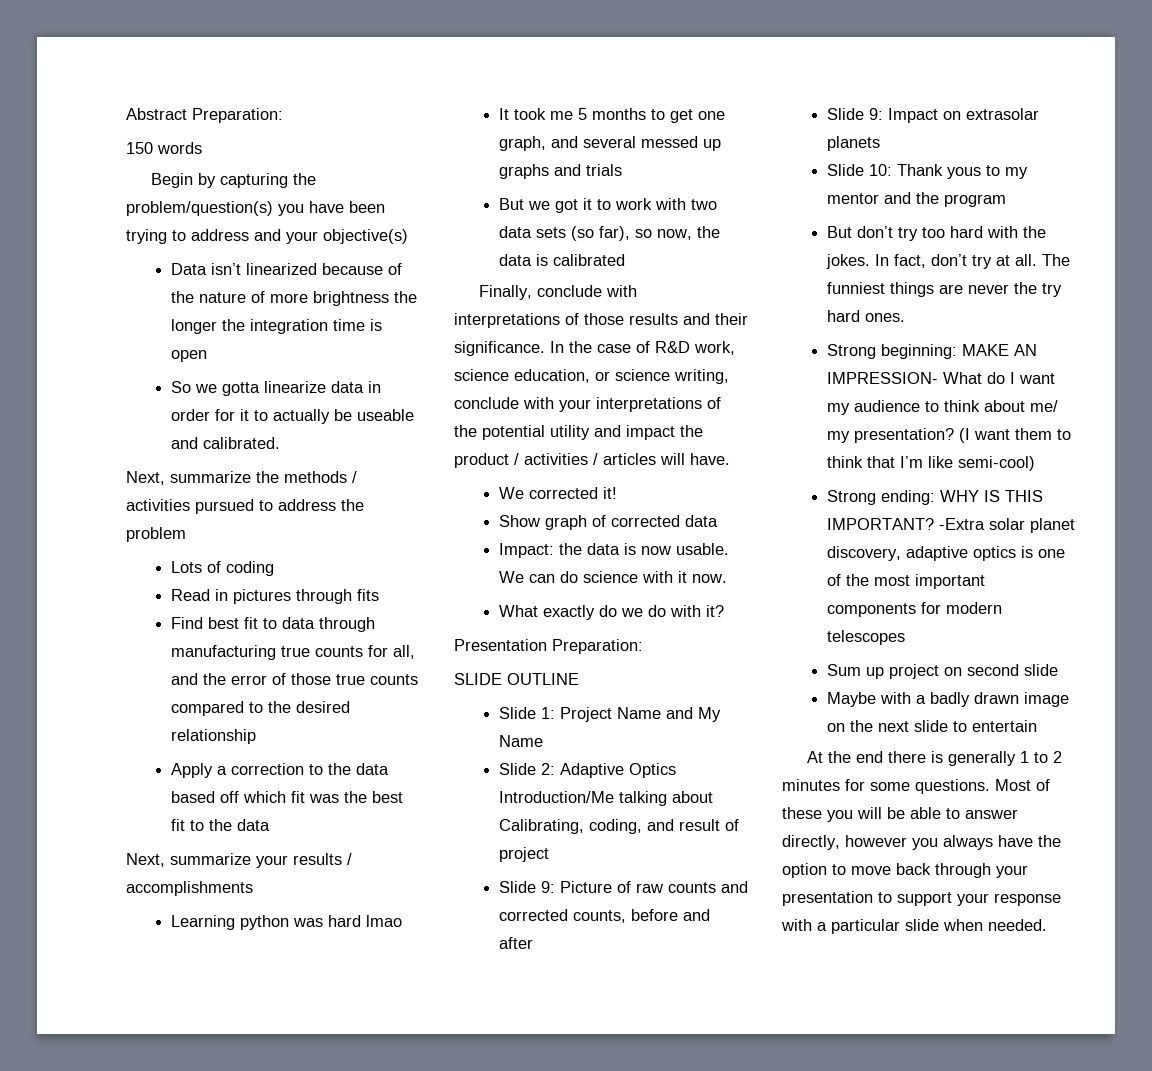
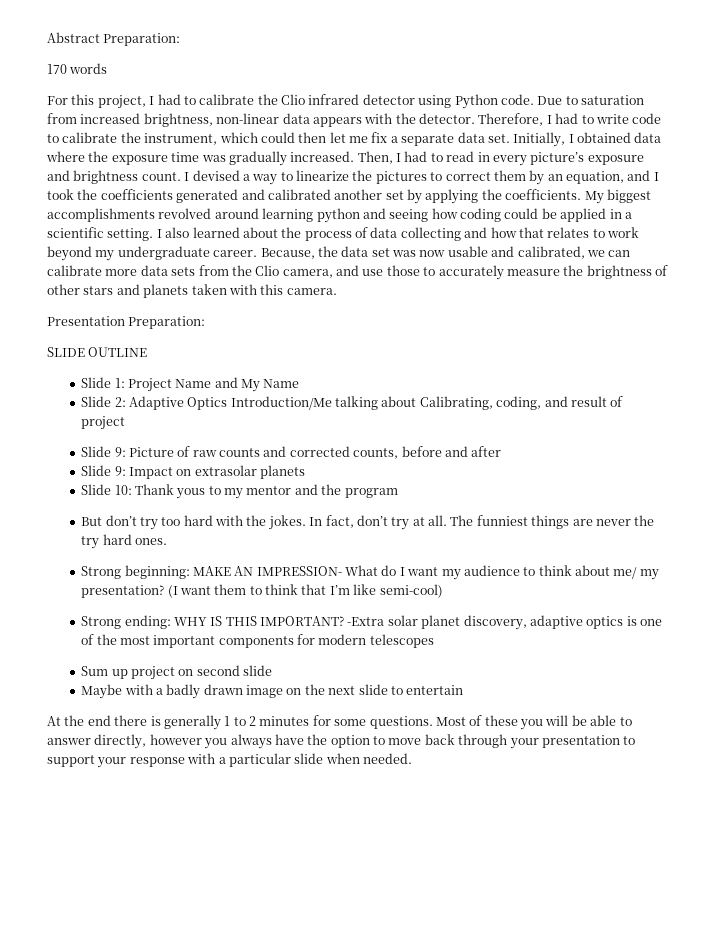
- 150 words
+ 170 words
- Begin by capturing the problem/question(s) you have been trying to address and your objective(s)
- Data isn’t linearized because of the nature of more brightness the longer the integration time is open
- So we gotta linearize data in order for it to actually be useable and calibrated.
- Next, summarize the methods / activities pursued to address the problem
- Lots of coding
- Read in pictures through fits
- Find best fit to data through manufacturing true counts for all, and the error of those true counts compared to the desired relationship
- Apply a correction to the data based off which fit was the best fit to the data
- Next, summarize your results / accomplishments
- Learning python was hard lmao
- It took me 5 months to get one graph, and several messed up graphs and trials
- But we got it to work with two data sets (so far), so now, the data is calibrated
- Finally, conclude with interpretations of those results and their significance. In the case of R&D work, science education, or science writing, conclude with your interpretations of the potential utility and impact the product / activities / articles will have.
- We corrected it!
- Show graph of corrected data
- Impact: the data is now usable. We can do science with it now.
- What exactly do we do with it?
+ For this project, I had to calibrate the Clio infrared detector using Python code. Due to saturation from increased brightness, non-linear data appears with the detector. Therefore, I had to write code to calibrate the instrument, which could then let me fix a separate data set. Initially, I obtained data where the exposure time was gradually increased. Then, I had to read in every picture’s exposure and brightness count. I devised a way to linearize the pictures to correct them by an equation, and I took the coefficients generated and calibrated another set by applying the coefficients. My biggest accomplishments revolved around learning python and seeing how coding could be applied in a scientific setting. I also learned about the process of data collecting and how that relates to work beyond my undergraduate career. Because, the data set was now usable and calibrated, we can calibrate more data sets from the Clio camera, and use those to accurately measure the brightness of other stars and planets taken with this camera.

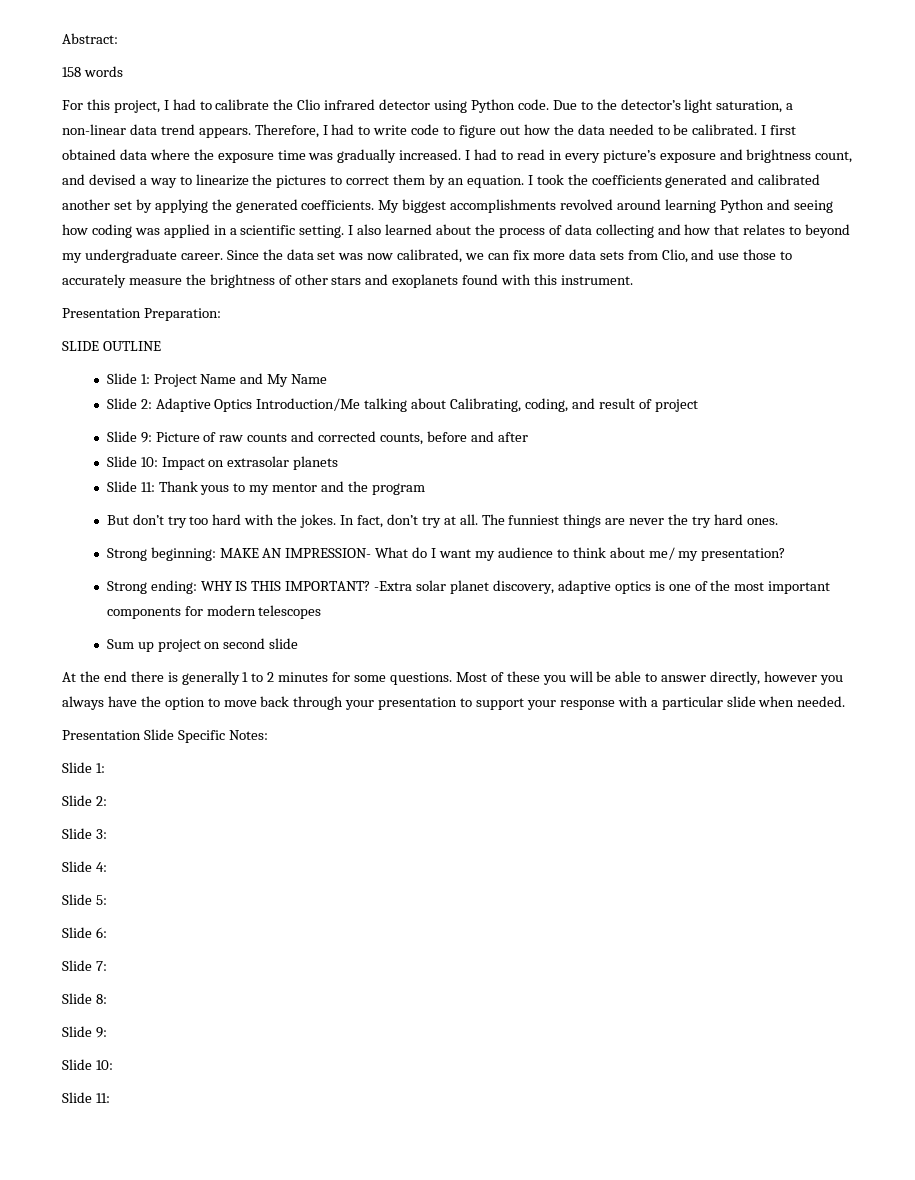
- Abstract Preparation:
- 170 words
+ Abstract:
+ 158 words
- Due to saturation from increased brightness, non-linear data appears with the detector.
+ Due to the detector’s light saturation, a non-linear data trend appears.
- Therefore, I had to write code to calibrate the instrument, which could then let me fix a separate data set. Initially, I obtained data where the exposure time was gradually increased.
+ Therefore, I had to write code to figure out how the data needed to be calibrated. I first obtained data where the exposure time was gradually increased.
- Then, I had to read in every picture’s exposure and brightness count. I devised a way to linearize the pictures to correct them by an equation, and I took the coefficients generated and calibrated another set by applying the coefficients.
+ I had to read in every picture’s exposure and brightness count, and devised a way to linearize the pictures to correct them by an equation. I took the coefficients generated and calibrated another set by applying the generated coefficients.
- My biggest accomplishments revolved around learning python and seeing how coding could be applied in a scientific setting.
+ My biggest accomplishments revolved around learning Python and seeing how coding was applied in a scientific setting.
- I also learned about the process of data collecting and how that relates to work beyond my undergraduate career.
+ I also learned about the process of data collecting and how that relates to beyond my undergraduate career.
- Because, the data set was now usable and calibrated, we can calibrate more data sets from the Clio camera, and use those to accurately measure the brightness of other stars and planets taken with this camera.
+ Since the data set was now calibrated, we can fix more data sets from Clio, and use those to accurately measure the brightness of other stars and exoplanets found with this instrument.
- Slide 9: Impact on extrasolar planets
+ Slide 10: Impact on extrasolar planets
- Slide 10: Thank yous to my mentor and the program
+ Slide 11: Thank yous to my mentor and the program
- (I want them to think that I’m like semi-cool)
- Maybe with a badly drawn image on the next slide to entertain
+ Presentation Slide Specific Notes:
+ Slide 1:
+ Slide 2:
+ Slide 3:
+ Slide 4:
+ Slide 5:
+ Slide 6:
+ Slide 7:
+ Slide 8:
+ Slide 9:
+ Slide 10:
+ Slide 11:

